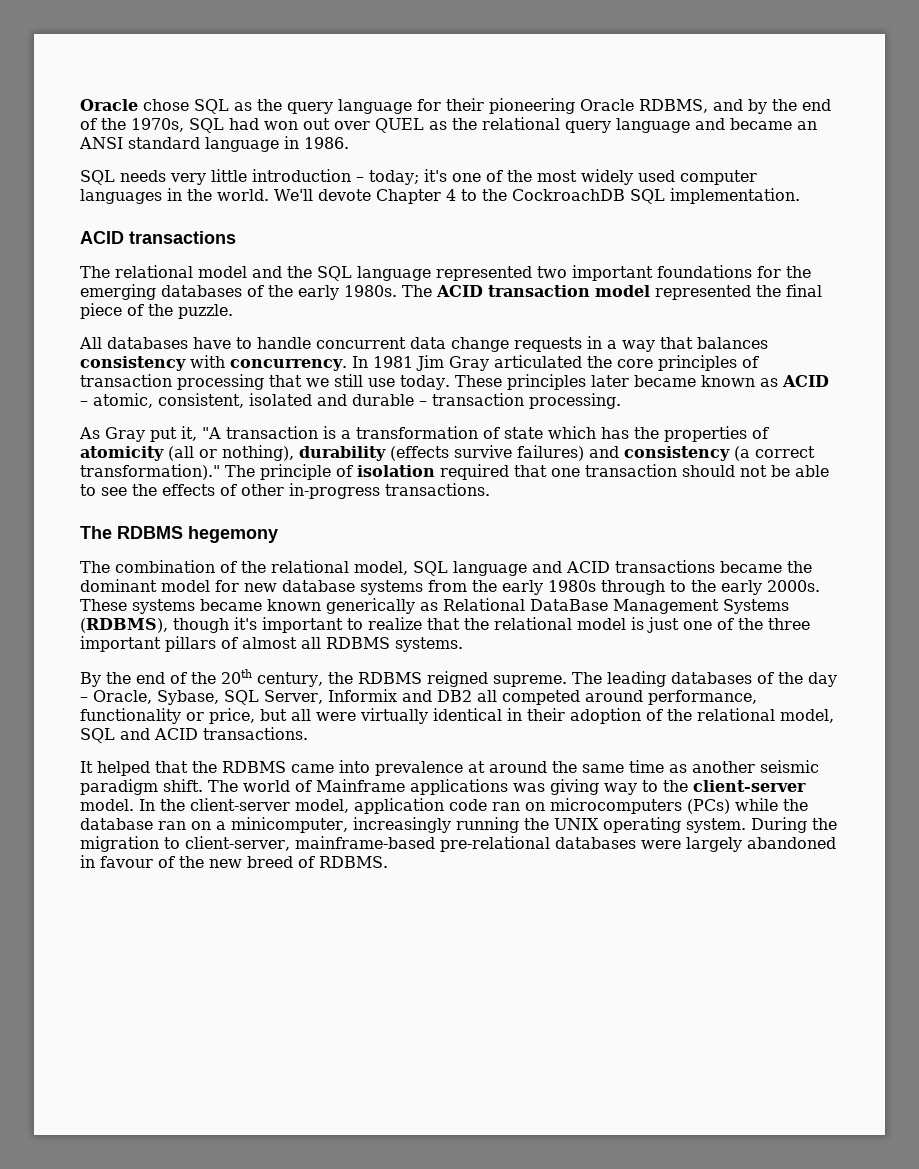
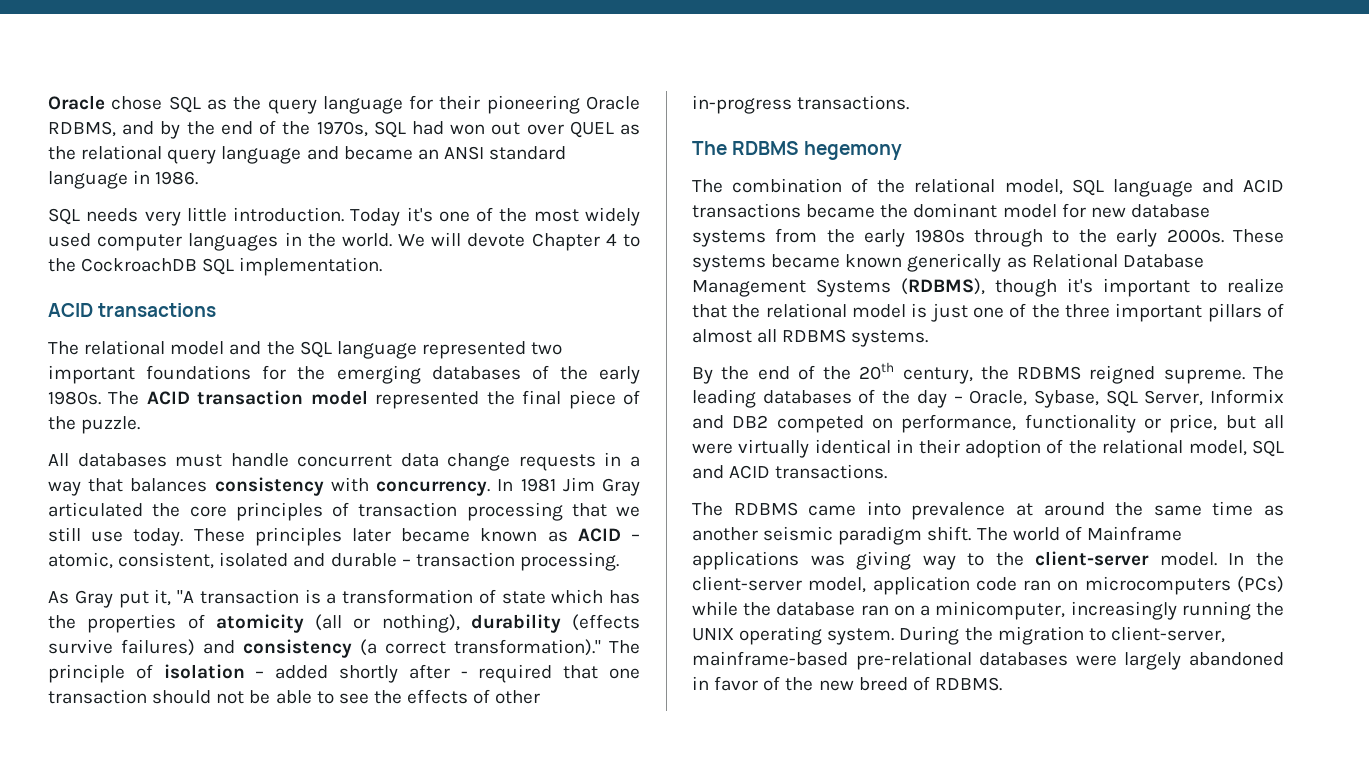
- SQL needs very little introduction – today; it's one of the most widely used computer languages in the world.
+ SQL needs very little introduction. Today it's one of the most widely used computer languages in the world.
- We'll devote Chapter 4 to the CockroachDB SQL implementation.
+ We will devote Chapter 4 to the CockroachDB SQL implementation.
- All databases have to handle concurrent data change requests in a way that balances consistency with concurrency.
+ All databases must handle concurrent data change requests in a way that balances consistency with concurrency.
- The principle of isolation required that one transaction should not be able to see the effects of other in-progress transactions.
+ The principle of isolation – added shortly after - required that one transaction should not be able to see the effects of other in-progress transactions.
- These systems became known generically as Relational DataBase Management Systems (RDBMS), though it's important to realize that the relational model is just one of the three important pillars of almost all RDBMS systems.
+ These systems became known generically as Relational Database Management Systems (RDBMS), though it's important to realize that the relational model is just one of the three important pillars of almost all RDBMS systems.
- The leading databases of the day – Oracle, Sybase, SQL Server, Informix and DB2 all competed around performance, functionality or price, but all were virtually identical in their adoption of the relational model, SQL and ACID transactions.
+ The leading databases of the day – Oracle, Sybase, SQL Server, Informix and DB2 competed on performance, functionality or price, but all were virtually identical in their adoption of the relational model, SQL and ACID transactions.
- It helped that the RDBMS came into prevalence at around the same time as another seismic paradigm shift.
+ The RDBMS came into prevalence at around the same time as another seismic paradigm shift.
- During the migration to client-server, mainframe-based pre-relational databases were largely abandoned in favour of the new breed of RDBMS.
+ During the migration to client-server, mainframe-based pre-relational databases were largely abandoned in favor of the new breed of RDBMS.

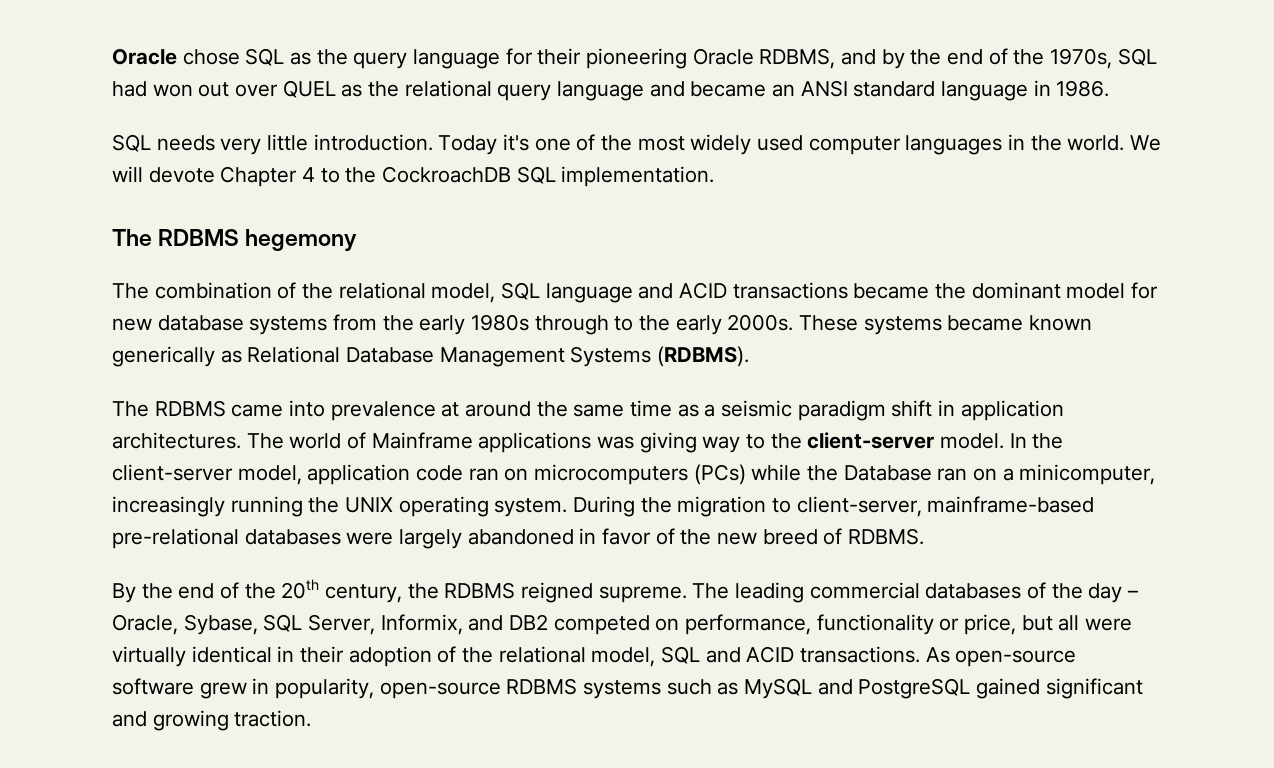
  We will devote Chapter 4 to the CockroachDB SQL implementation.
- ACID transactions
- The relational model and the SQL language represented two important foundations for the emerging databases of the early 1980s. The ACID transaction model represented the final piece of the puzzle.
- All databases must handle concurrent data change requests in a way that balances consistency with concurrency. In 1981 Jim Gray articulated the core principles of transaction processing that we still use today. These principles later became known as ACID – atomic, consistent, isolated and durable – transaction processing.
- As Gray put it, "A transaction is a transformation of state which has the properties of atomicity (all or nothing), durability (effects survive failures) and consistency (a correct transformation)." The principle of isolation – added shortly after - required that one transaction should not be able to see the effects of other in-progress transactions.
- These systems became known generically as Relational Database Management Systems (RDBMS), though it's important to realize that the relational model is just one of the three important pillars of almost all RDBMS systems.
- By the end of the 20th century, the RDBMS reigned supreme. The leading databases of the day – Oracle, Sybase, SQL Server, Informix and DB2 competed on performance, functionality or price, but all were virtually identical in their adoption of the relational model, SQL and ACID transactions.
+ These systems became known generically as Relational Database Management Systems (RDBMS).
- The RDBMS came into prevalence at around the same time as another seismic paradigm shift.
+ The RDBMS came into prevalence at around the same time as a seismic paradigm shift in application architectures.
- In the client-server model, application code ran on microcomputers (PCs) while the database ran on a minicomputer, increasingly running the UNIX operating system.
+ In the client-server model, application code ran on microcomputers (PCs) while the Database ran on a minicomputer, increasingly running the UNIX operating system.
+ By the end of the 20th century, the RDBMS reigned supreme. The leading commercial databases of the day – Oracle, Sybase, SQL Server, Informix, and DB2 competed on performance, functionality or price, but all were virtually identical in their adoption of the relational model, SQL and ACID transactions. As open-source software grew in popularity, open-source RDBMS systems such as MySQL and PostgreSQL gained significant and growing traction.

